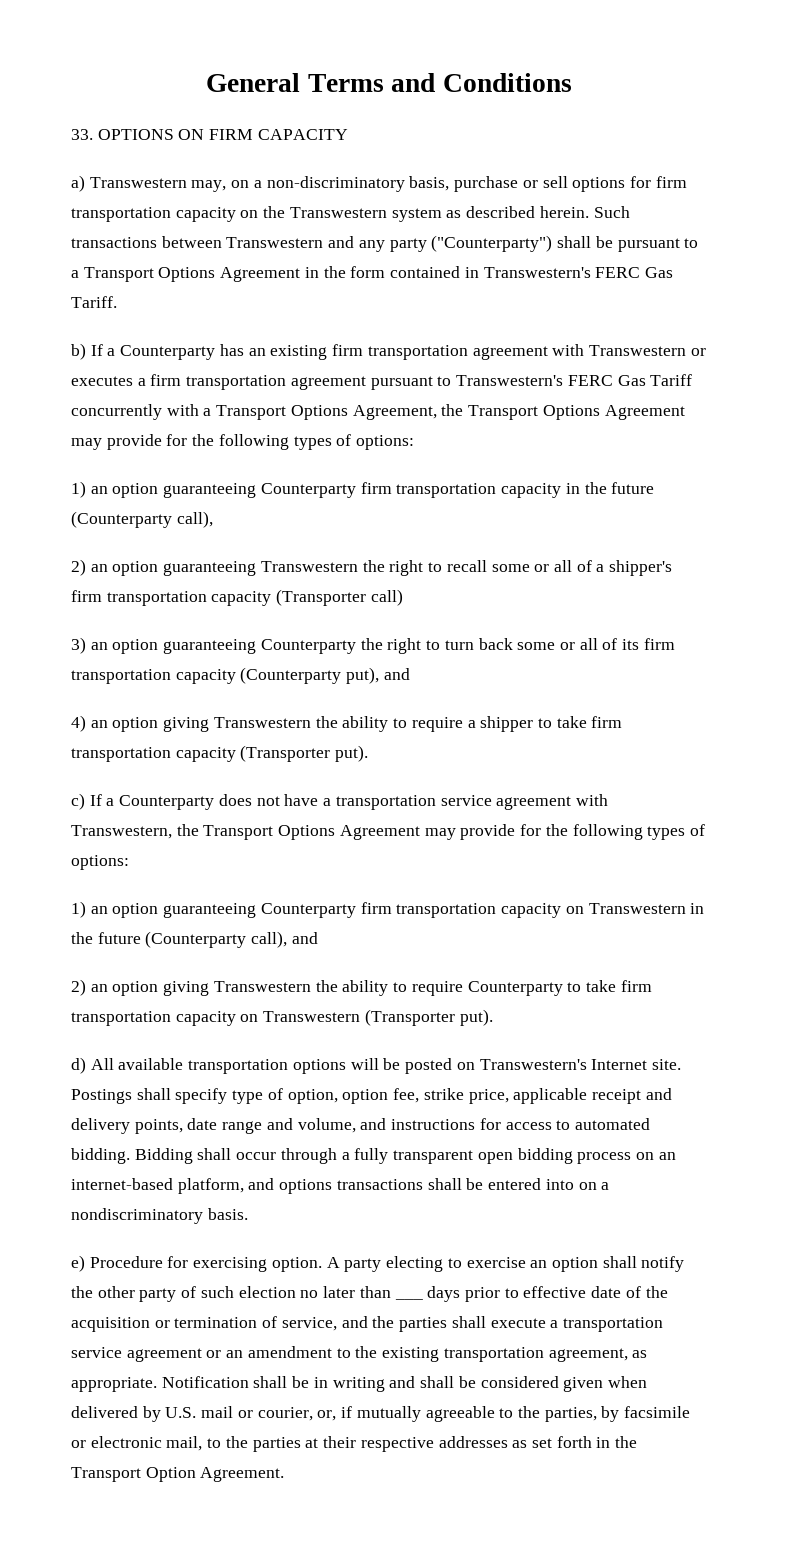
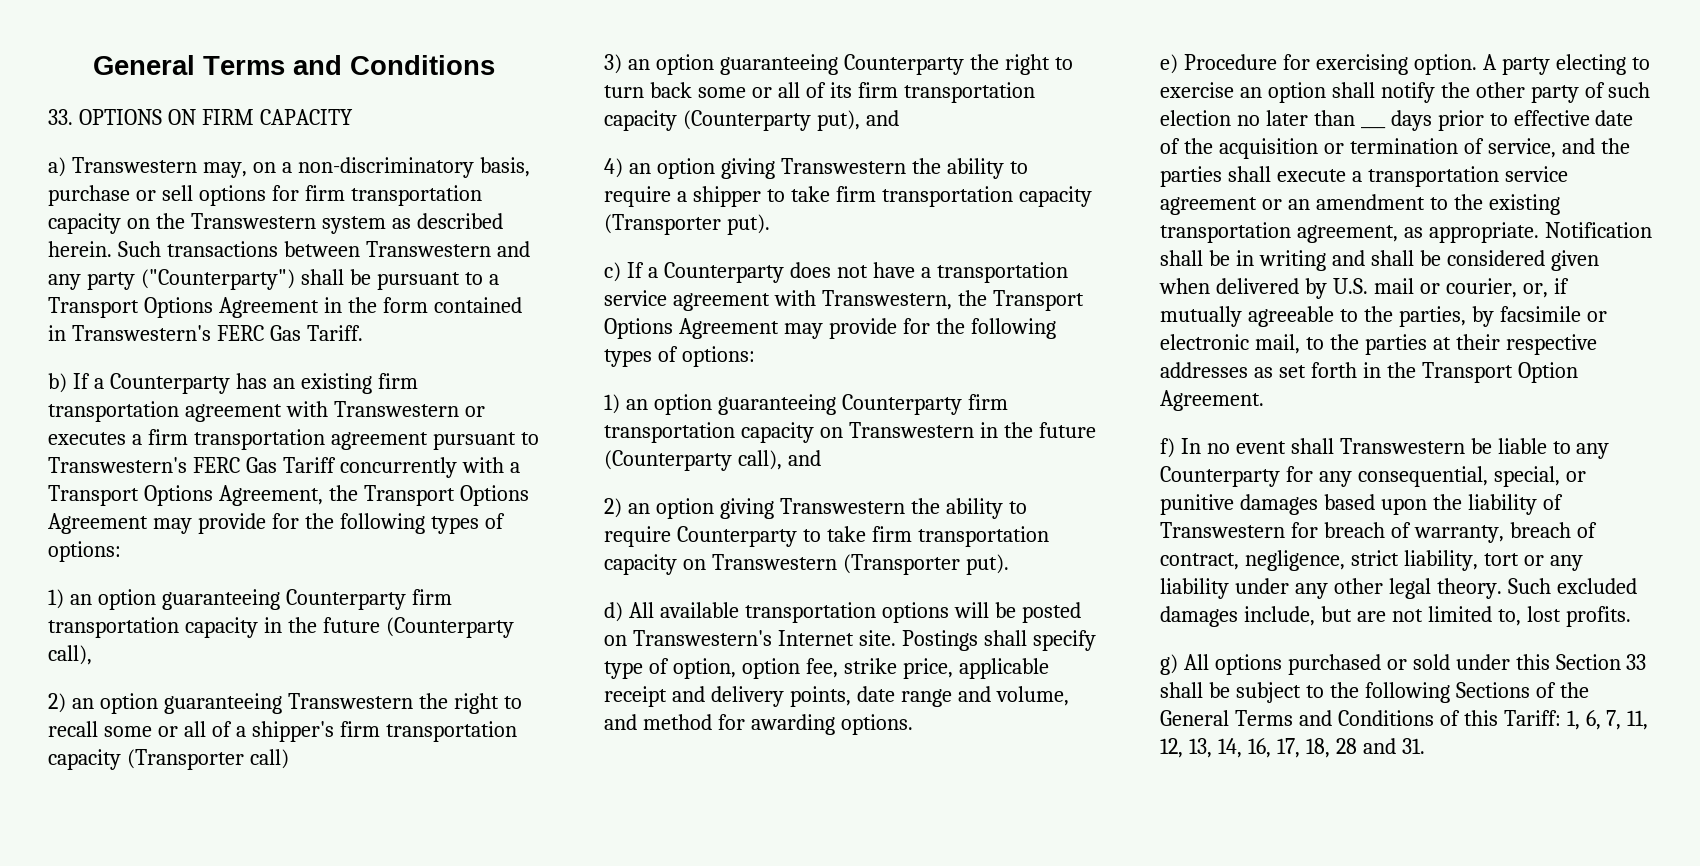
- Postings shall specify type of option, option fee, strike price, applicable receipt and delivery points, date range and volume, and instructions for access to automated bidding. Bidding shall occur through a fully transparent open bidding process on an internet-based platform, and options transactions shall be entered into on a nondiscriminatory basis.
+ Postings shall specify type of option, option fee, strike price, applicable receipt and delivery points, date range and volume, and method for awarding options.
+ f) In no event shall Transwestern be liable to any Counterparty for any consequential, special, or punitive damages based upon the liability of Transwestern for breach of warranty, breach of contract, negligence, strict liability, tort or any liability under any other legal theory. Such excluded damages include, but are not limited to, lost profits.
+ g) All options purchased or sold under this Section 33 shall be subject to the following Sections of the General Terms and Conditions of this Tariff: 1, 6, 7, 11, 12, 13, 14, 16, 17, 18, 28 and 31.

